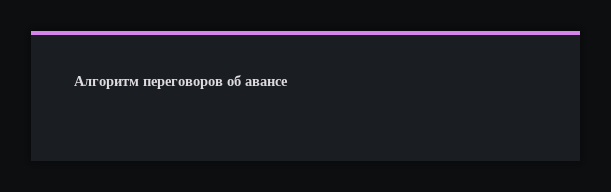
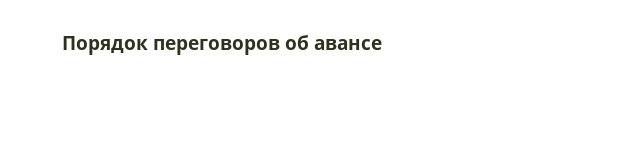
- Алгоритм переговоров об авансе
+ Порядок переговоров об авансе

